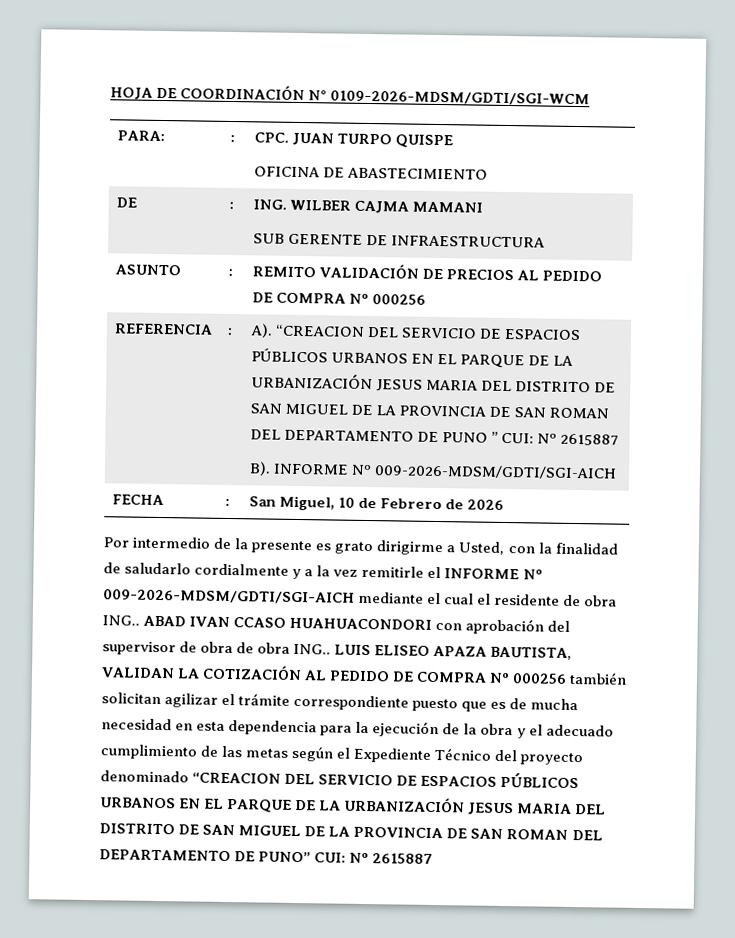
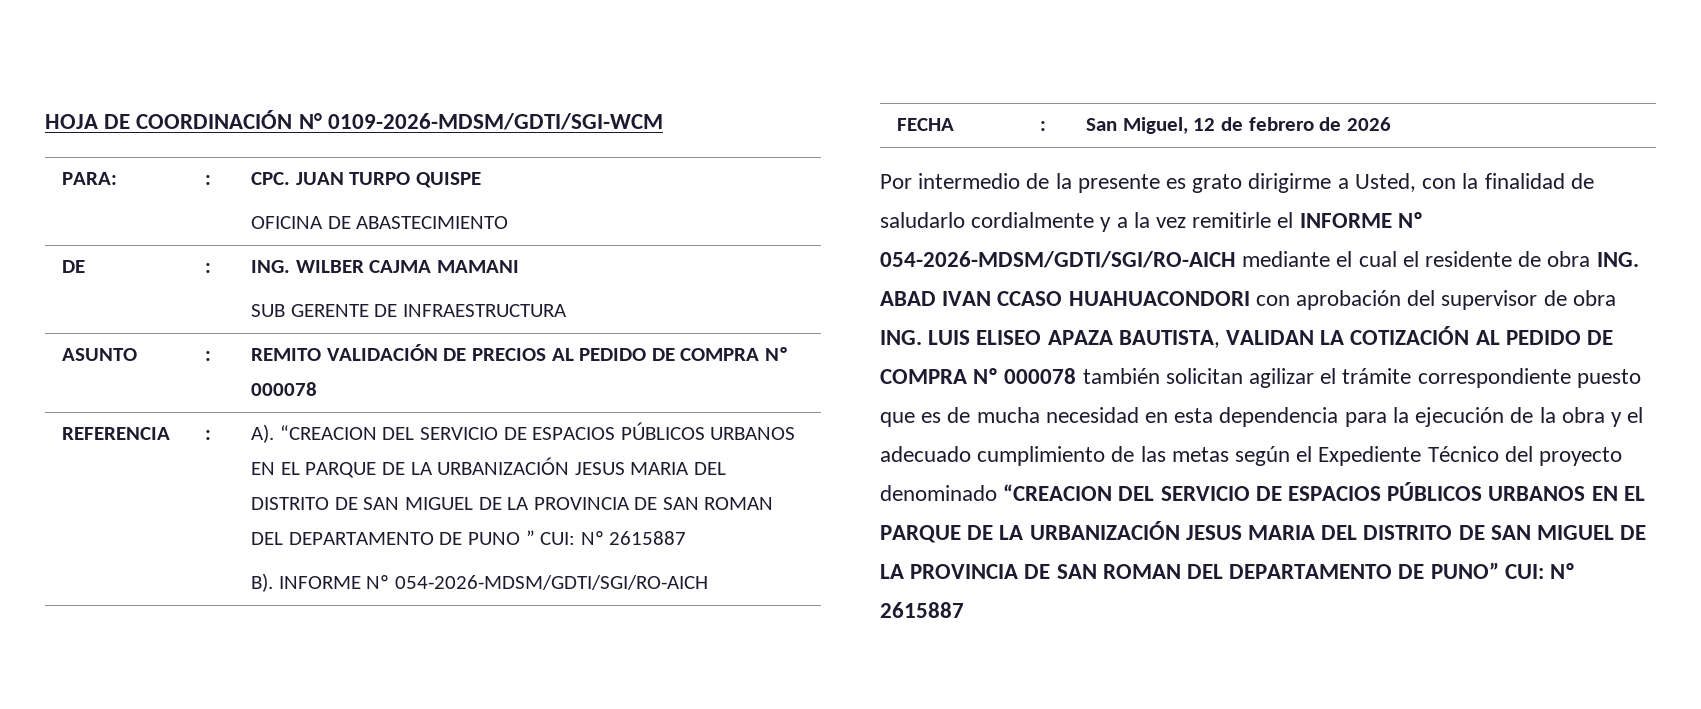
- ASUNTO | : | REMITO VALIDACIÓN DE PRECIOS AL PEDIDO DE COMPRA Nº 000256
+ ASUNTO | : | REMITO VALIDACIÓN DE PRECIOS AL PEDIDO DE COMPRA Nº 000078
- B). INFORME Nº 009-2026-MDSM/GDTI/SGI-AICH
+ B). INFORME Nº 054-2026-MDSM/GDTI/SGI/RO-AICH
- FECHA | : | San Miguel, 10 de Febrero de 2026
+ FECHA | : | San Miguel, 12 de febrero de 2026
- Por intermedio de la presente es grato dirigirme a Usted, con la finalidad de saludarlo cordialmente y a la vez remitirle el INFORME Nº 009-2026-MDSM/GDTI/SGI-AICH mediante el cual el residente de obra ING.. ABAD IVAN CCASO HUAHUACONDORI con aprobación del supervisor de obra de obra ING.. LUIS ELISEO APAZA BAUTISTA, VALIDAN LA COTIZACIÓN AL PEDIDO DE COMPRA Nº 000256 también solicitan agilizar el trámite correspondiente puesto que es de mucha necesidad en esta dependencia para la ejecución de la obra y el adecuado cumplimiento de las metas según el Expediente Técnico del proyecto denominado “CREACION DEL SERVICIO DE ESPACIOS PÚBLICOS URBANOS EN EL PARQUE DE LA URBANIZACIÓN JESUS MARIA DEL DISTRITO DE SAN MIGUEL DE LA PROVINCIA DE SAN ROMAN DEL DEPARTAMENTO DE PUNO” CUI:
+ Por intermedio de la presente es grato dirigirme a Usted, con la finalidad de saludarlo cordialmente y a la vez remitirle el INFORME Nº 054-2026-MDSM/GDTI/SGI/RO-AICH mediante el cual el residente de obra ING. ABAD IVAN CCASO HUAHUACONDORI con aprobación del supervisor de obra ING. LUIS ELISEO APAZA BAUTISTA, VALIDAN LA COTIZACIÓN AL PEDIDO DE COMPRA Nº 000078 también solicitan agilizar el trámite correspondiente puesto que es de mucha necesidad en esta dependencia para la ejecución de la obra y el adecuado cumplimiento de las metas según el Expediente Técnico del proyecto denominado “CREACION DEL SERVICIO DE ESPACIOS PÚBLICOS URBANOS EN EL PARQUE DE LA URBANIZACIÓN JESUS MARIA DEL DISTRITO DE SAN MIGUEL DE LA PROVINCIA DE SAN ROMAN DEL DEPARTAMENTO DE PUNO” CUI:

